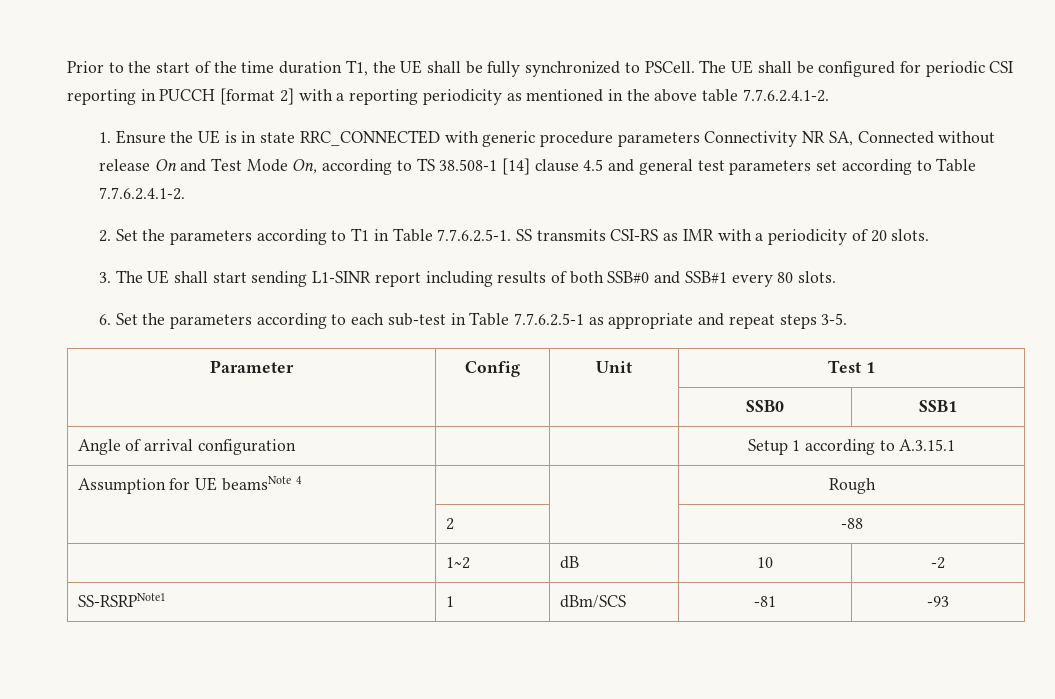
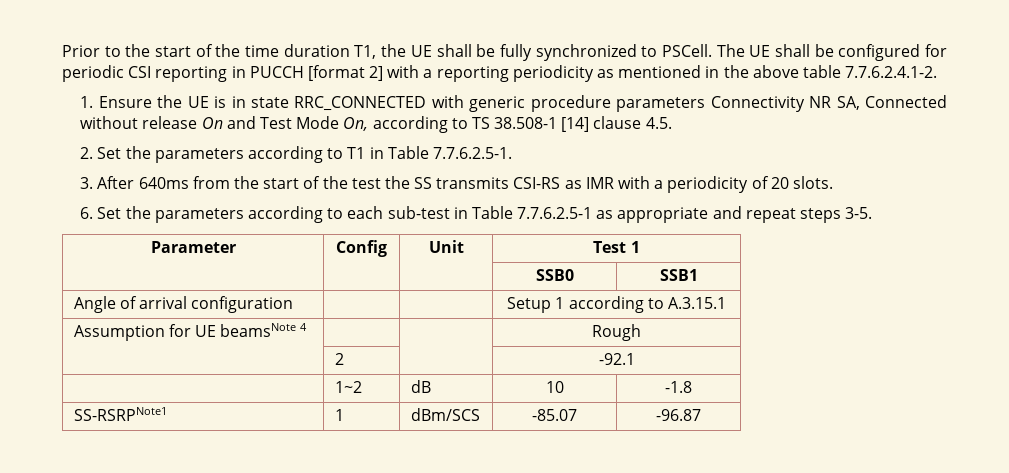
- 1. Ensure the UE is in state RRC_CONNECTED with generic procedure parameters Connectivity NR SA, Connected without release On and Test Mode On, according to TS 38.508-1 [14] clause 4.5 and general test parameters set according to Table 7.7.6.2.4.1-2.
+ 1. Ensure the UE is in state RRC_CONNECTED with generic procedure parameters Connectivity NR SA, Connected without release On and Test Mode On, according to TS 38.508-1 [14] clause 4.5.
- 2. Set the parameters according to T1 in Table 7.7.6.2.5-1. SS transmits CSI-RS as IMR with a periodicity of 20 slots.
+ 2. Set the parameters according to T1 in Table 7.7.6.2.5-1.
+ 3. After 640ms from the start of the test the SS transmits CSI-RS as IMR with a periodicity of 20 slots.
- 3. The UE shall start sending L1-SINR report including results of both SSB#0 and SSB#1 every 80 slots.
- | 2 | | -88
+ | 2 | | -92.1
- | 1~2 | dB | 10 | -2
+ | 1~2 | dB | 10 | -1.8
- SS-RSRPNote1 | 1 | dBm/SCS | -81 | -93
+ SS-RSRPNote1 | 1 | dBm/SCS | -85.07 | -96.87

